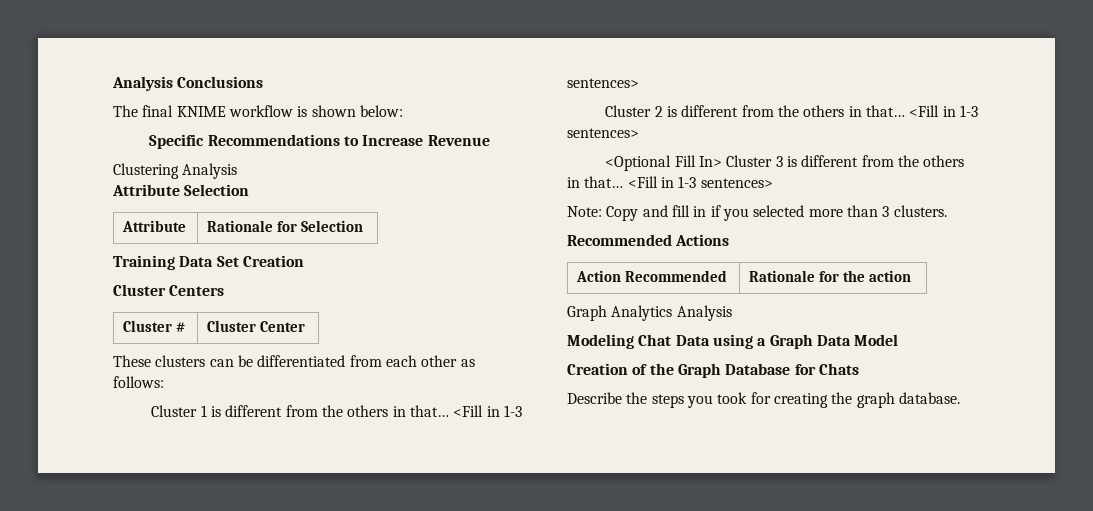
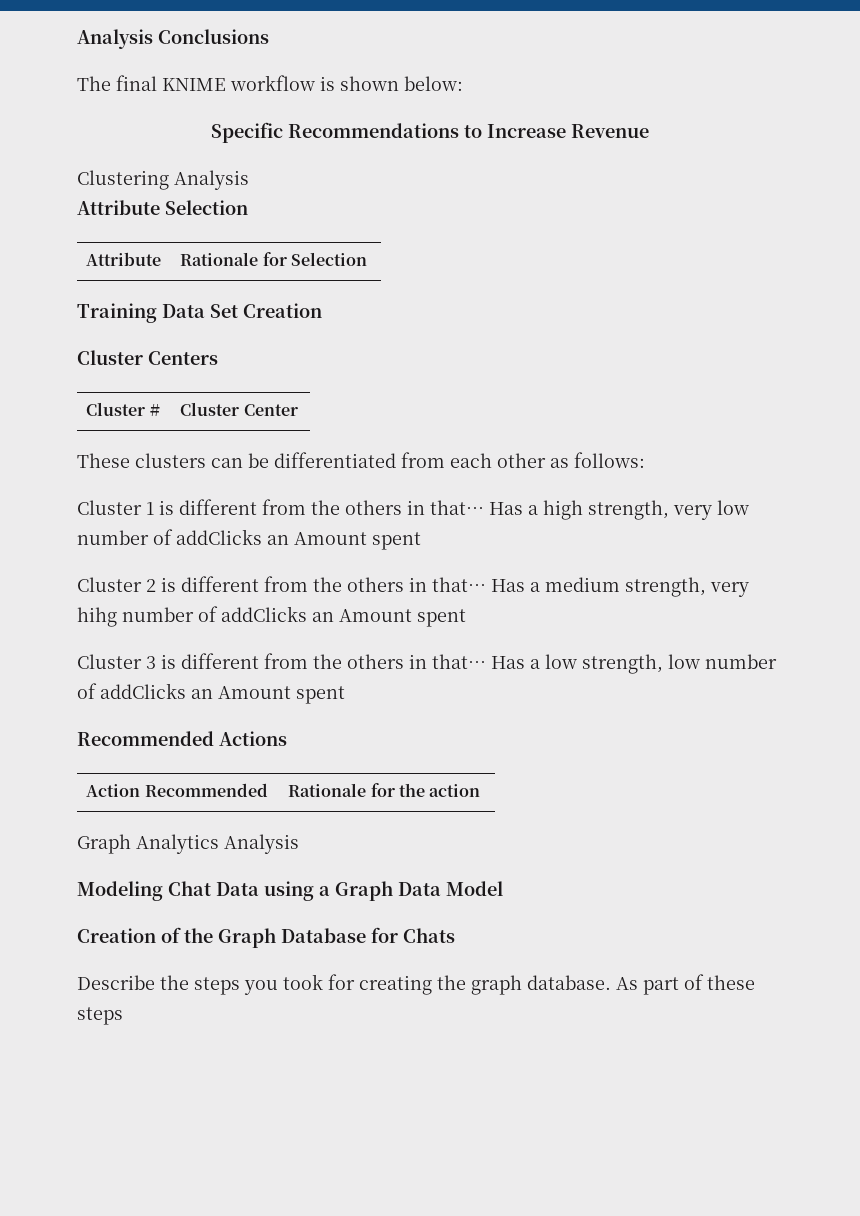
- Cluster 1 is different from the others in that… <Fill in 1-3 sentences>
+ Cluster 1 is different from the others in that… Has a high strength, very low number of addClicks an Amount spent
- Cluster 2 is different from the others in that… <Fill in 1-3 sentences>
- <Optional Fill In> Cluster 3 is different from the others in that… <Fill in 1-3 sentences>
- Note: Copy and fill in if you selected more than 3 clusters.
+ Cluster 2 is different from the others in that… Has a medium strength, very hihg number of addClicks an Amount spent
+ Cluster 3 is different from the others in that… Has a low strength, low number of addClicks an Amount spent
+ As part of these steps

